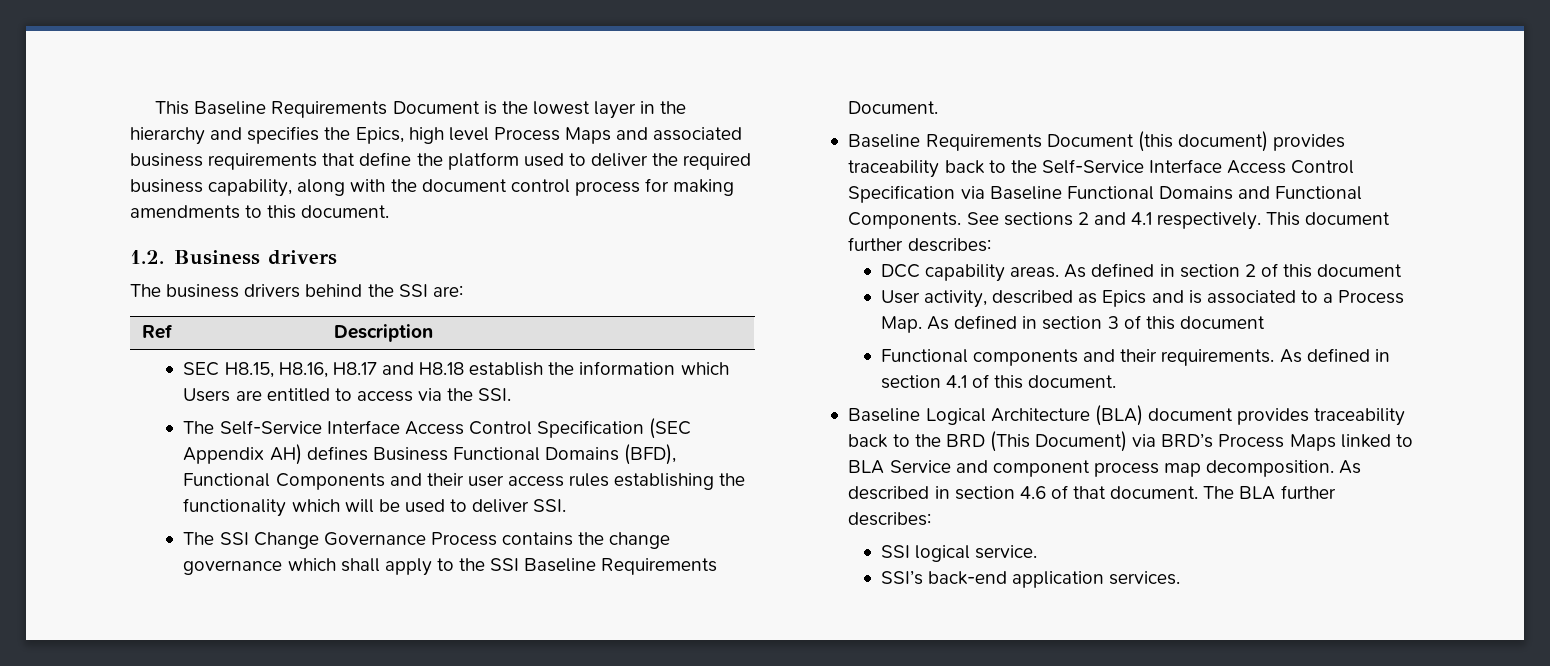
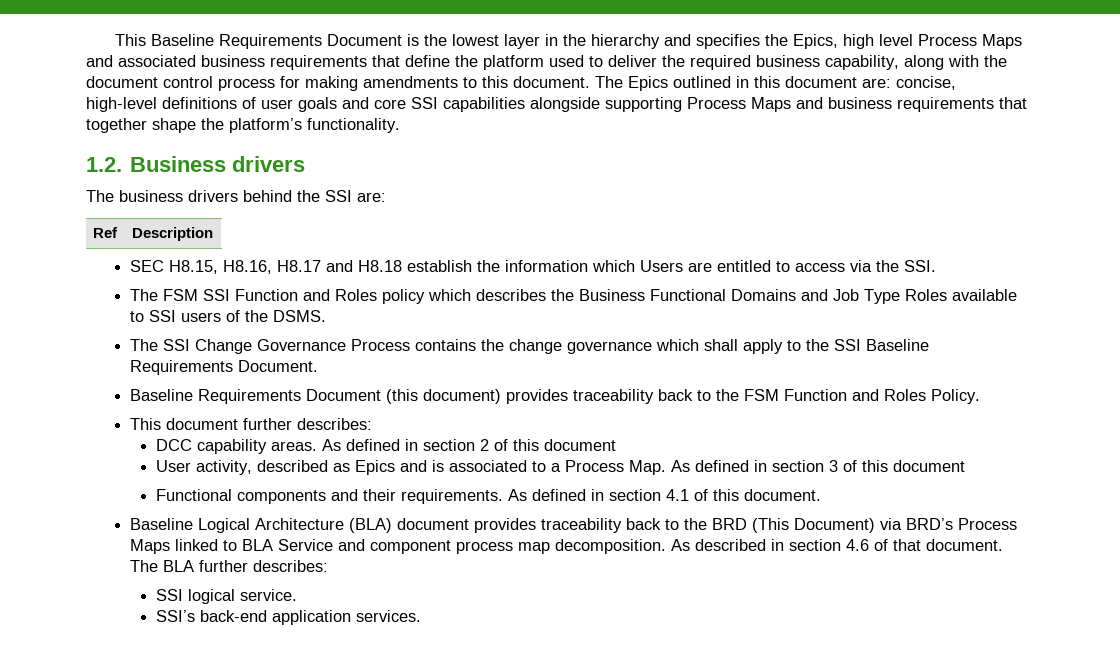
+ The Epics outlined in this document are: concise, high-level definitions of user goals and core SSI capabilities alongside supporting Process Maps and business requirements that together shape the platform’s functionality.
- The Self-Service Interface Access Control Specification (SEC Appendix AH) defines Business Functional Domains (BFD), Functional Components and their user access rules establishing the functionality which will be used to deliver SSI.
+ The FSM SSI Function and Roles policy which describes the Business Functional Domains and Job Type Roles available to SSI users of the DSMS.
- Baseline Requirements Document (this document) provides traceability back to the Self-Service Interface Access Control Specification via Baseline Functional Domains and Functional Components. See sections 2 and 4.1 respectively. This document further describes:
+ Baseline Requirements Document (this document) provides traceability back to the FSM Function and Roles Policy.
+ This document further describes:

